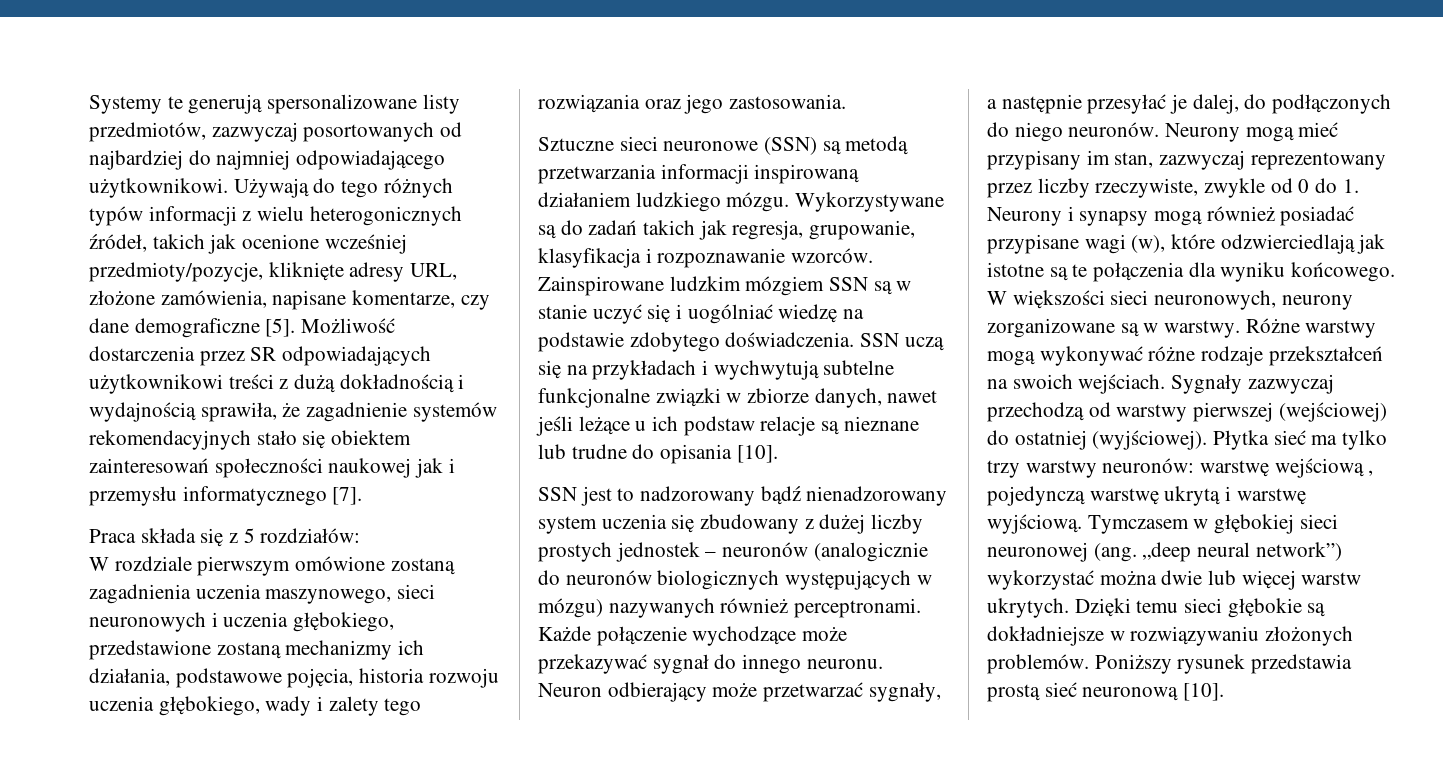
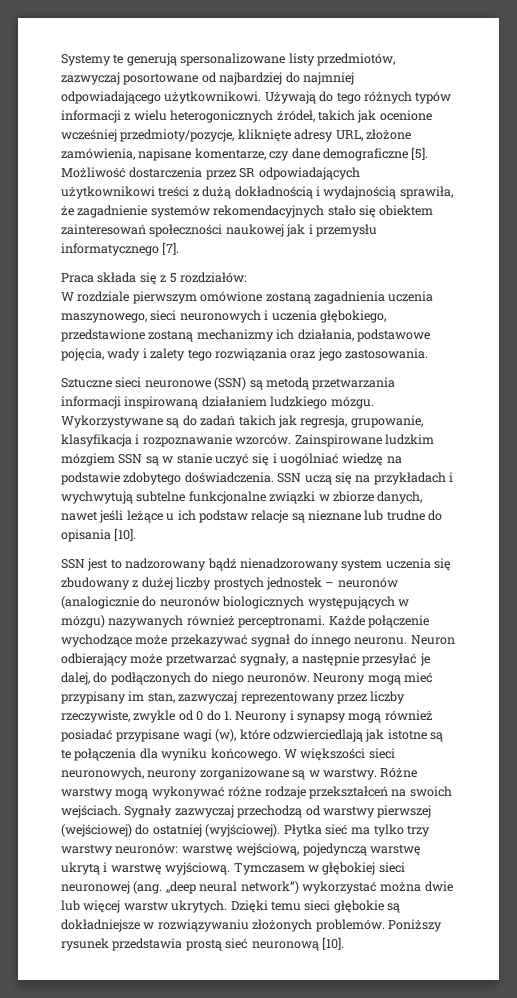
- Systemy te generują spersonalizowane listy przedmiotów, zazwyczaj posortowanych od najbardziej do najmniej odpowiadającego użytkownikowi.
+ Systemy te generują spersonalizowane listy przedmiotów, zazwyczaj posortowane od najbardziej do najmniej odpowiadającego użytkownikowi.
- W rozdziale pierwszym omówione zostaną zagadnienia uczenia maszynowego, sieci neuronowych i uczenia głębokiego, przedstawione zostaną mechanizmy ich działania, podstawowe pojęcia, historia rozwoju uczenia głębokiego, wady i zalety tego rozwiązania oraz jego zastosowania.
+ W rozdziale pierwszym omówione zostaną zagadnienia uczenia maszynowego, sieci neuronowych i uczenia głębokiego, przedstawione zostaną mechanizmy ich działania, podstawowe pojęcia, wady i zalety tego rozwiązania oraz jego zastosowania.
- Płytka sieć ma tylko trzy warstwy neuronów: warstwę wejściową , pojedynczą warstwę ukrytą i warstwę wyjściową.
+ Płytka sieć ma tylko trzy warstwy neuronów: warstwę wejściową, pojedynczą warstwę ukrytą i warstwę wyjściową.

